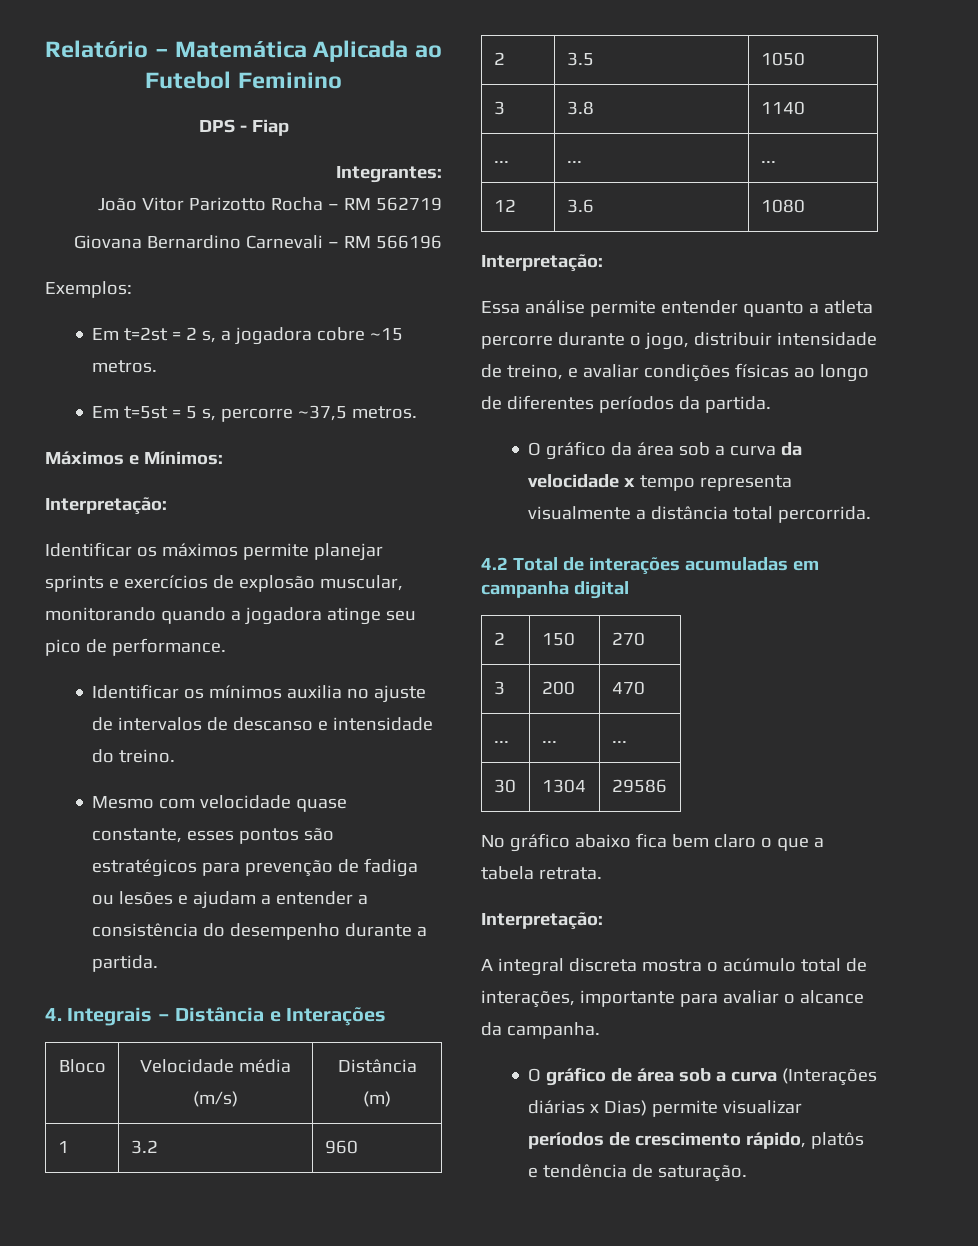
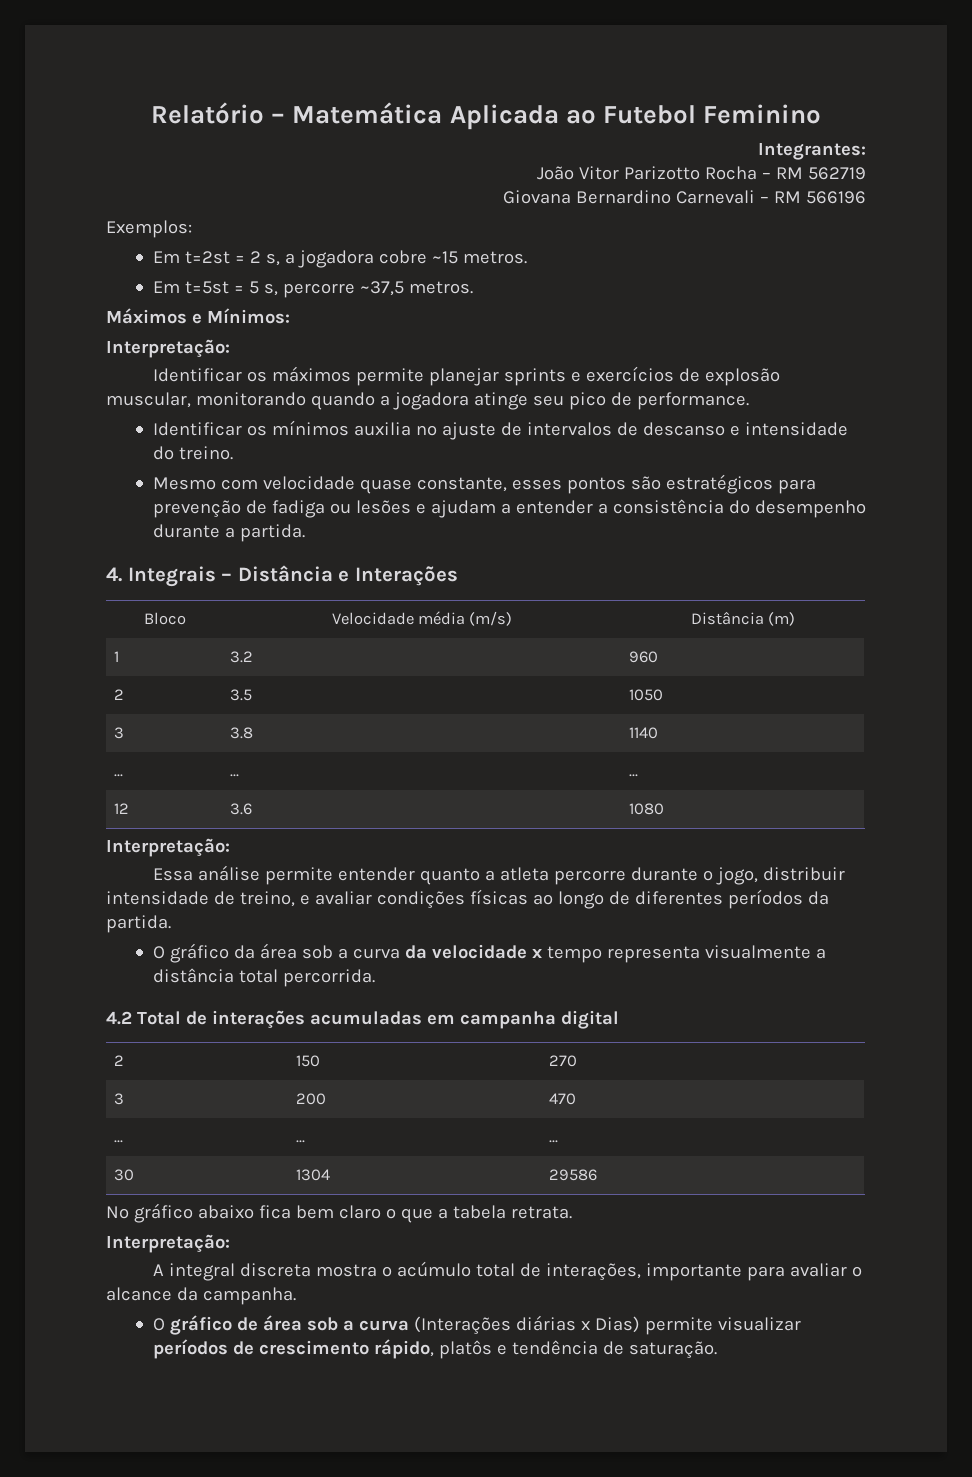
- DPS - Fiap

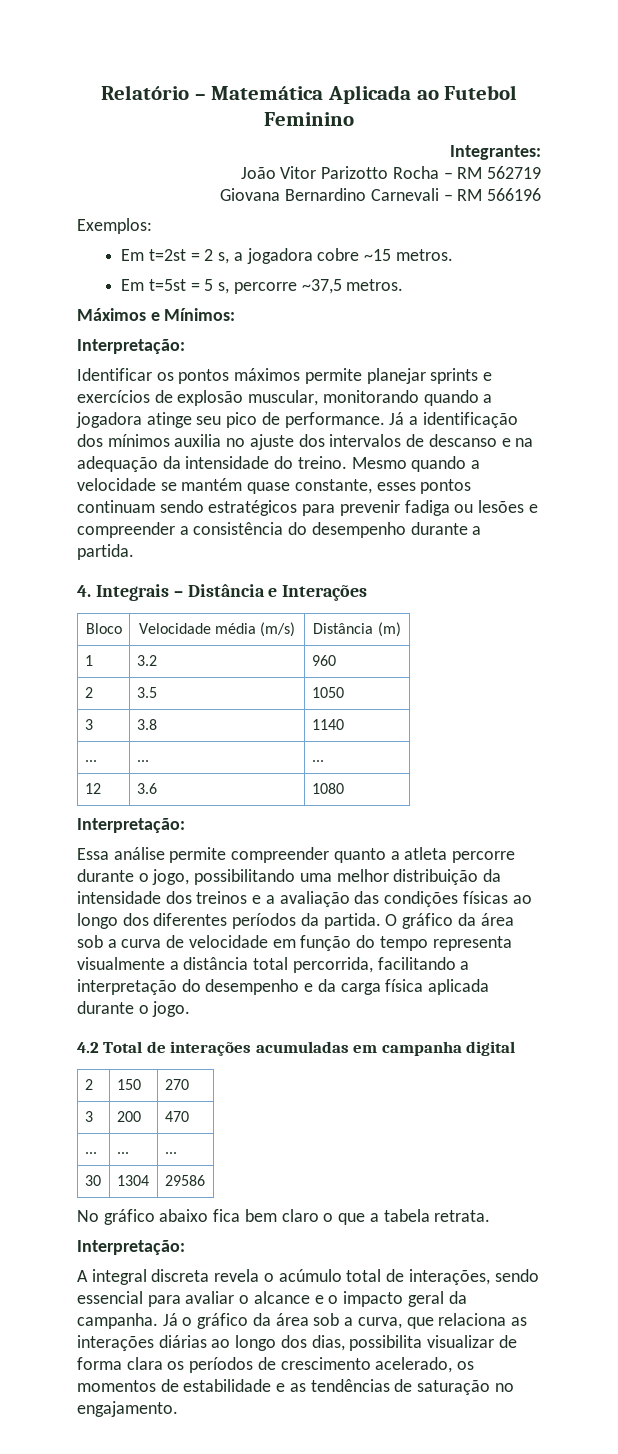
- Identificar os máximos permite planejar sprints e exercícios de explosão muscular, monitorando quando a jogadora atinge seu pico de performance.
- Identificar os mínimos auxilia no ajuste de intervalos de descanso e intensidade do treino.
- Mesmo com velocidade quase constante, esses pontos são estratégicos para prevenção de fadiga ou lesões e ajudam a entender a consistência do desempenho durante a partida.
+ Identificar os pontos máximos permite planejar sprints e exercícios de explosão muscular, monitorando quando a jogadora atinge seu pico de performance. Já a identificação dos mínimos auxilia no ajuste dos intervalos de descanso e na adequação da intensidade do treino. Mesmo quando a velocidade se mantém quase constante, esses pontos continuam sendo estratégicos para prevenir fadiga ou lesões e compreender a consistência do desempenho durante a partida.
- Essa análise permite entender quanto a atleta percorre durante o jogo, distribuir intensidade de treino, e avaliar condições físicas ao longo de diferentes períodos da partida.
- O gráfico da área sob a curva da velocidade x tempo representa visualmente a distância total percorrida.
+ Essa análise permite compreender quanto a atleta percorre durante o jogo, possibilitando uma melhor distribuição da intensidade dos treinos e a avaliação das condições físicas ao longo dos diferentes períodos da partida. O gráfico da área sob a curva de velocidade em função do tempo representa visualmente a distância total percorrida, facilitando a interpretação do desempenho e da carga física aplicada durante o jogo.
- A integral discreta mostra o acúmulo total de interações, importante para avaliar o alcance da campanha.
- O gráfico de área sob a curva (Interações diárias x Dias) permite visualizar períodos de crescimento rápido, platôs e tendência de saturação.
+ A integral discreta revela o acúmulo total de interações, sendo essencial para avaliar o alcance e o impacto geral da campanha. Já o gráfico da área sob a curva, que relaciona as interações diárias ao longo dos dias, possibilita visualizar de forma clara os períodos de crescimento acelerado, os momentos de estabilidade e as tendências de saturação no engajamento.

